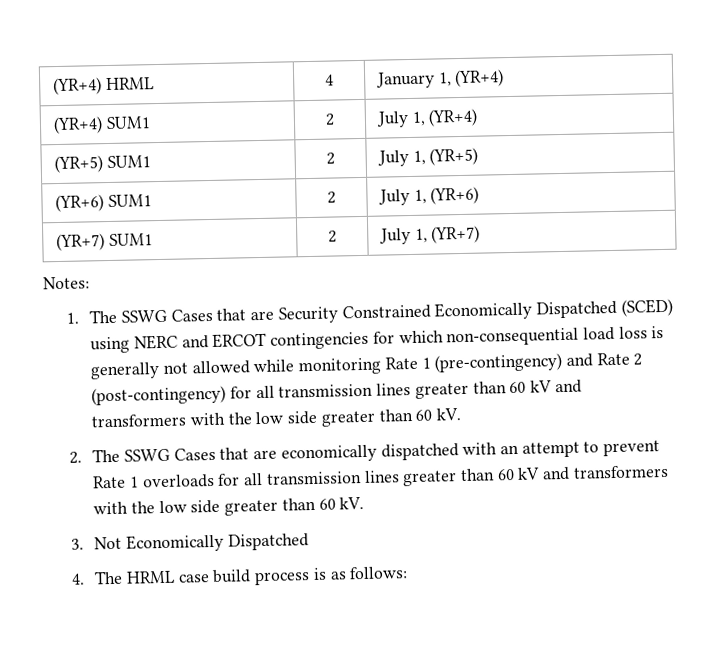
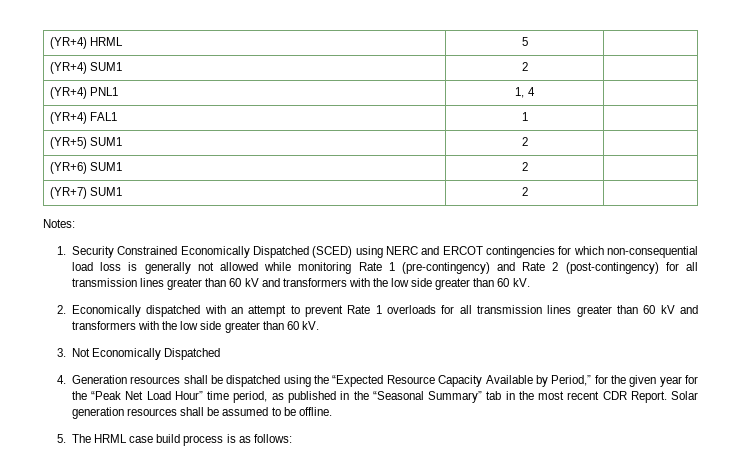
- (YR+4) HRML | 4 | January 1, (YR+4)
+ (YR+4) HRML | 5 |
- (YR+4) SUM1 | 2 | July 1, (YR+4)
+ (YR+4) SUM1 | 2 |
+ (YR+4) PNL1 | 1, 4 |
+ (YR+4) FAL1 | 1 |
- (YR+5) SUM1 | 2 | July 1, (YR+5)
+ (YR+5) SUM1 | 2 |
- (YR+6) SUM1 | 2 | July 1, (YR+6)
+ (YR+6) SUM1 | 2 |
- (YR+7) SUM1 | 2 | July 1, (YR+7)
+ (YR+7) SUM1 | 2 |
- 1. The SSWG Cases that are Security Constrained Economically Dispatched (SCED) using NERC and ERCOT contingencies for which non-consequential load loss is generally not allowed while monitoring Rate 1 (pre-contingency) and Rate 2 (post-contingency) for all transmission lines greater than 60 kV and transformers with the low side greater than 60 kV.
+ 1. Security Constrained Economically Dispatched (SCED) using NERC and ERCOT contingencies for which non-consequential load loss is generally not allowed while monitoring Rate 1 (pre-contingency) and Rate 2 (post-contingency) for all transmission lines greater than 60 kV and transformers with the low side greater than 60 kV.
- 2. The SSWG Cases that are economically dispatched with an attempt to prevent Rate 1 overloads for all transmission lines greater than 60 kV and transformers with the low side greater than 60 kV.
+ 2. Economically dispatched with an attempt to prevent Rate 1 overloads for all transmission lines greater than 60 kV and transformers with the low side greater than 60 kV.
- 4. The HRML case build process is as follows:
+ 4. Generation resources shall be dispatched using the “Expected Resource Capacity Available by Period,” for the given year for the “Peak Net Load Hour” time period, as published in the “Seasonal Summary” tab in the most recent CDR Report. Solar generation resources shall be assumed to be offline.
+ 5. The HRML case build process is as follows:

